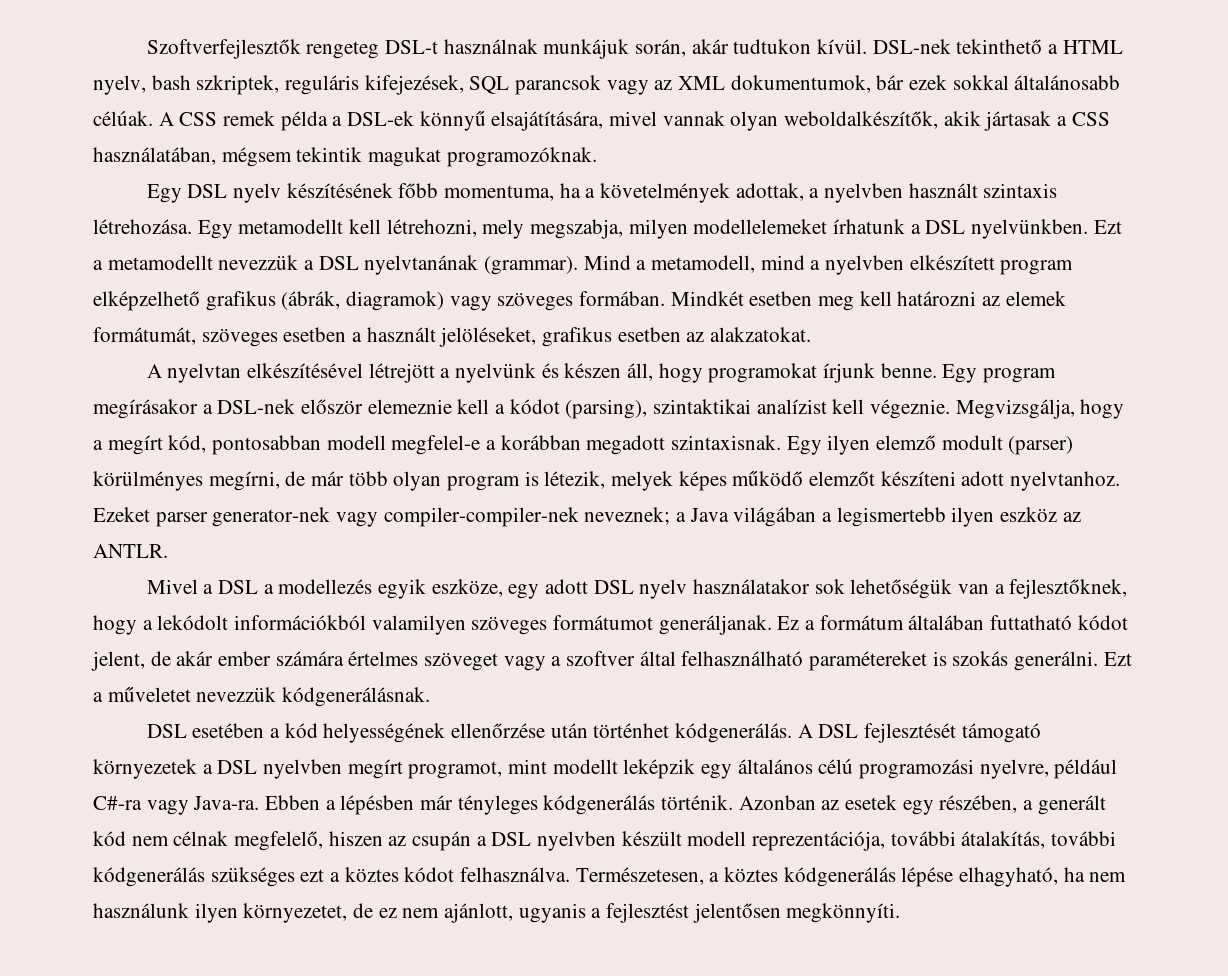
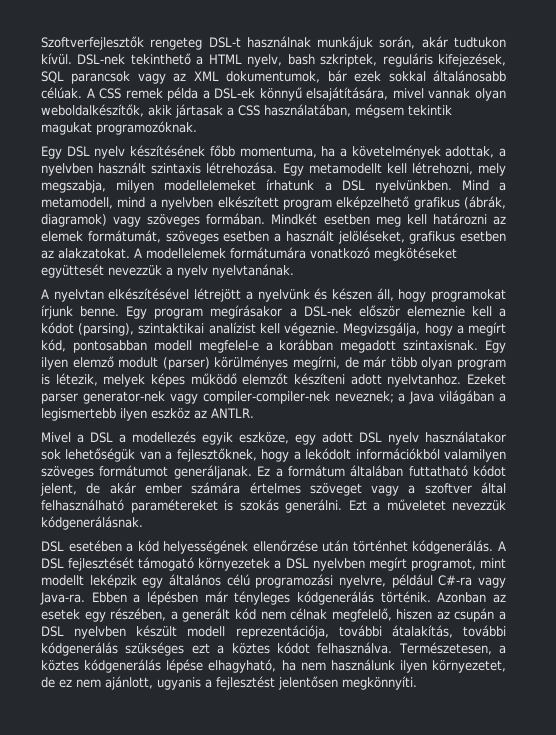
- Ezt a metamodellt nevezzük a DSL nyelvtanának (grammar).
+ A modellelemek formátumára vonatkozó megkötéseket együttesét nevezzük a nyelv nyelvtanának.

